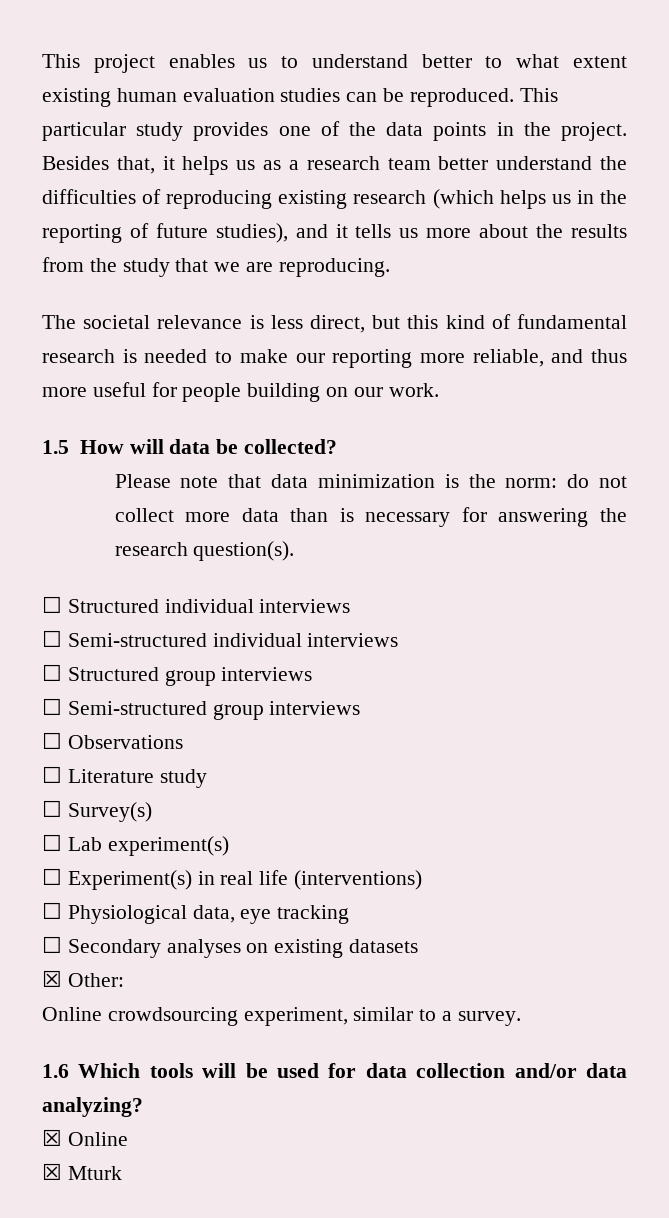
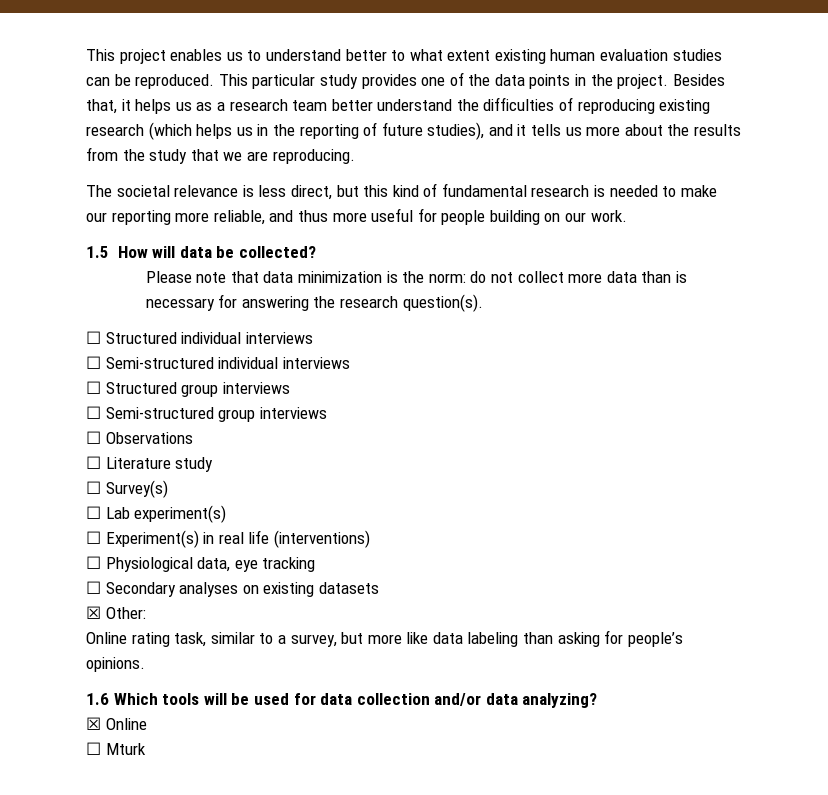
- Online crowdsourcing experiment, similar to a survey.
+ Online rating task, similar to a survey, but more like data labeling than asking for people’s opinions.
- ☒ Mturk
+ ☐ Mturk

